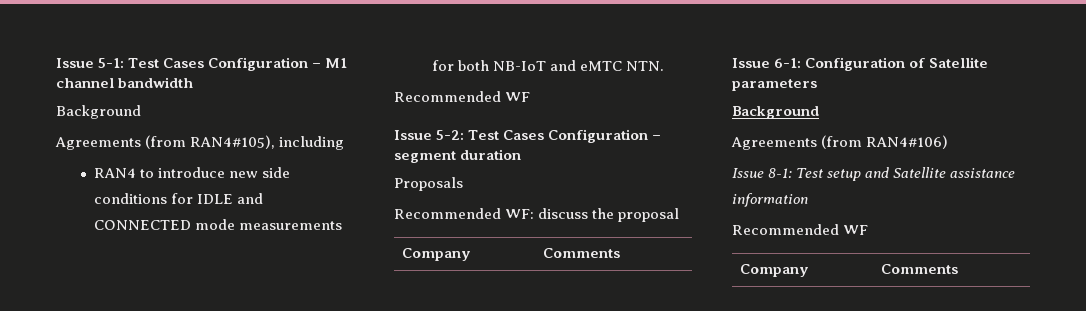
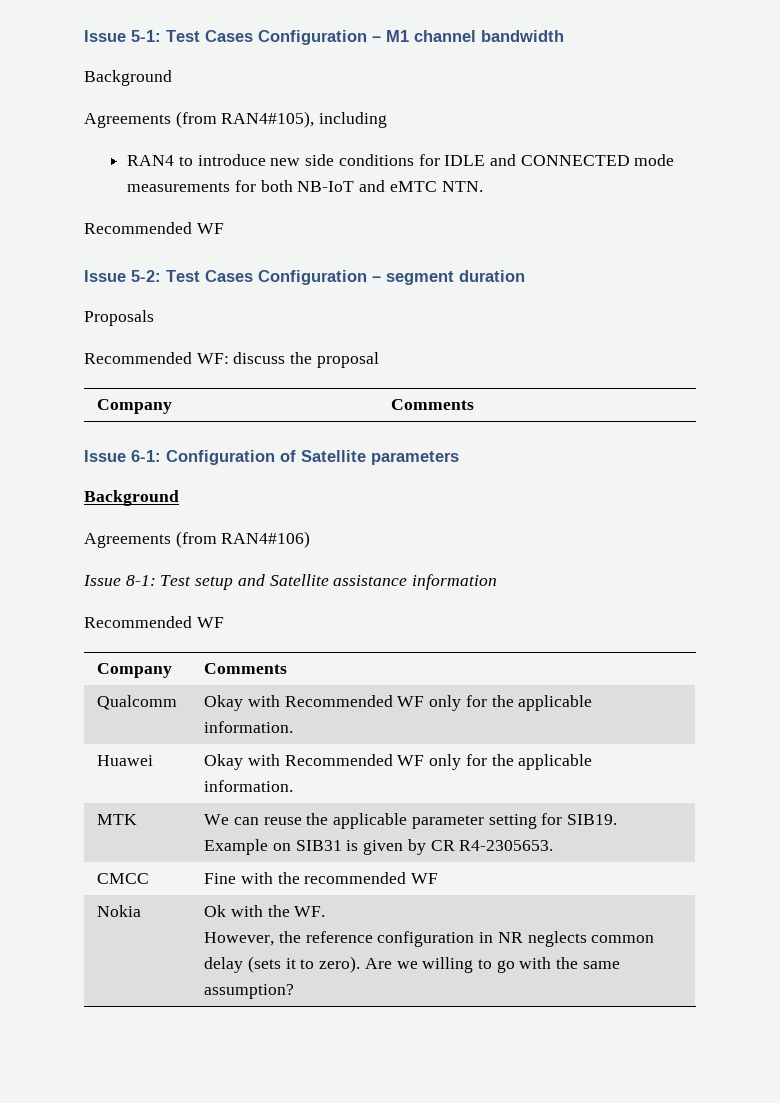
+ Qualcomm | Okay with Recommended WF only for the applicable information.
+ Huawei | Okay with Recommended WF only for the applicable information.
+ MTK | We can reuse the applicable parameter setting for SIB19. Example on SIB31 is given by CR R4-2305653.
+ CMCC | Fine with the recommended WF
+ Nokia | Ok with the WF.
+ However, the reference configuration in NR neglects common delay (sets it to zero). Are we willing to go with the same assumption?

